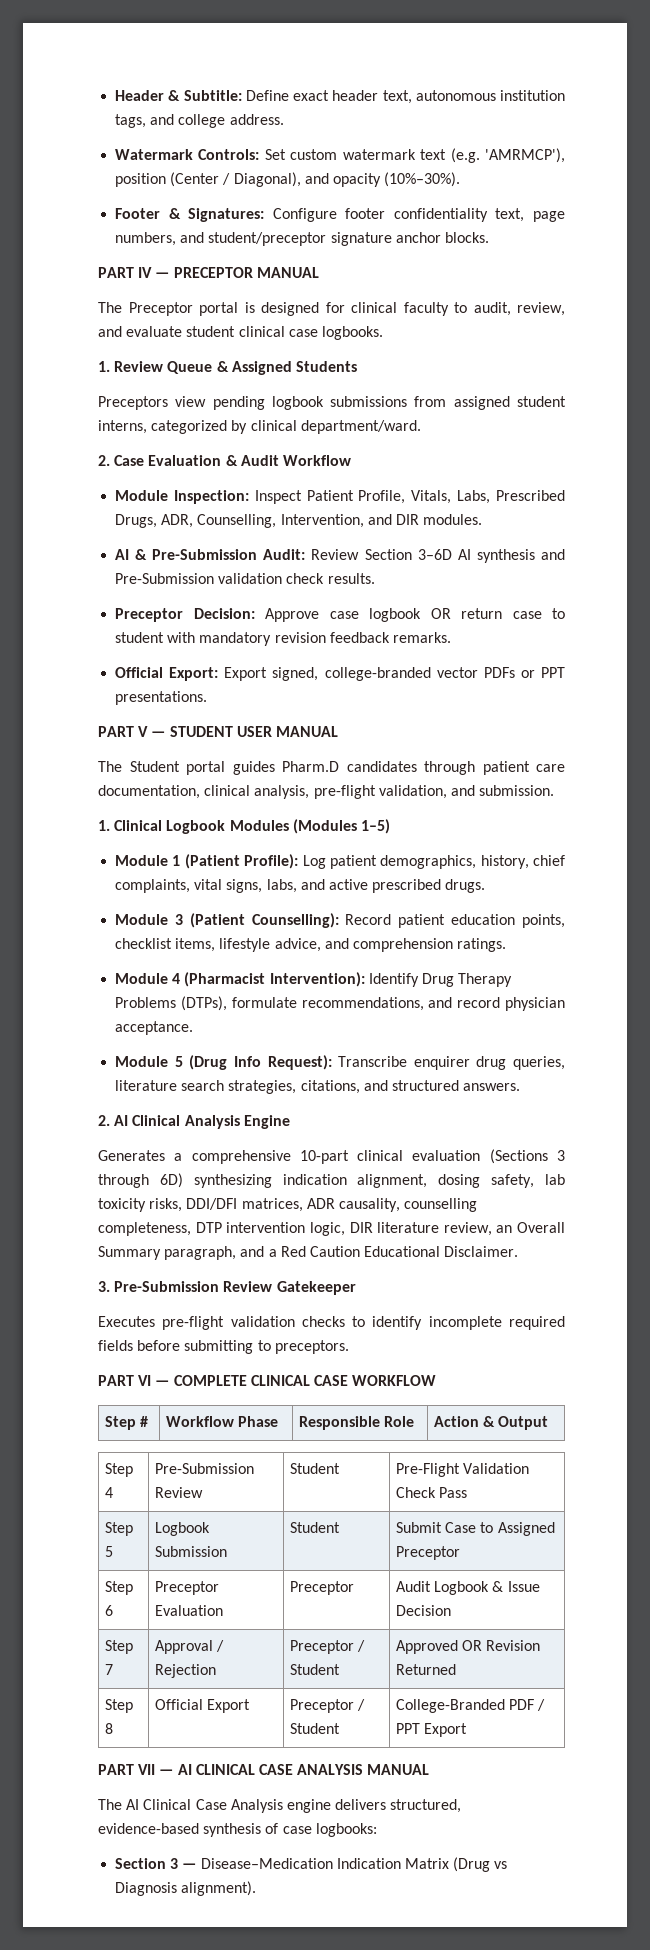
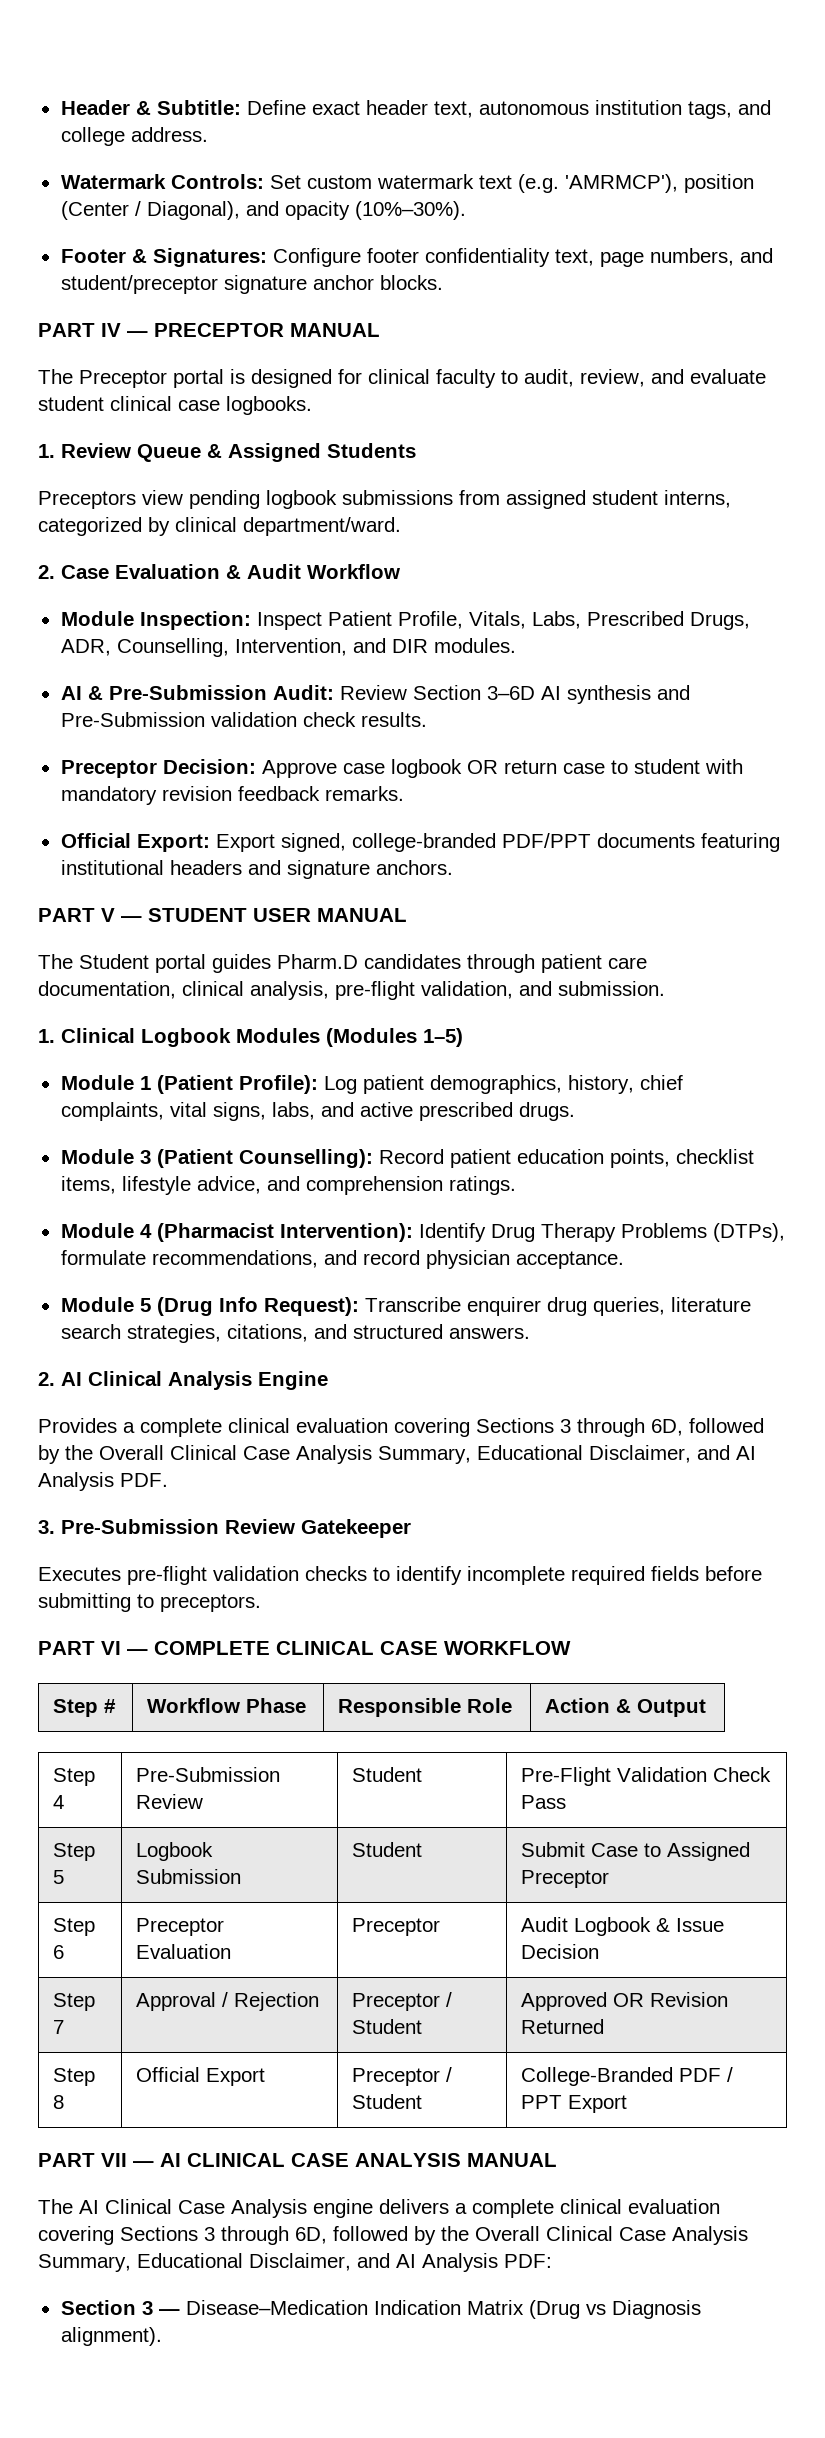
- Official Export: Export signed, college-branded vector PDFs or PPT presentations.
+ Official Export: Export signed, college-branded PDF/PPT documents featuring institutional headers and signature anchors.
- Generates a comprehensive 10-part clinical evaluation (Sections 3 through 6D) synthesizing indication alignment, dosing safety, lab toxicity risks, DDI/DFI matrices, ADR causality, counselling completeness, DTP intervention logic, DIR literature review, an Overall Summary paragraph, and a Red Caution Educational Disclaimer.
+ Provides a complete clinical evaluation covering Sections 3 through 6D, followed by the Overall Clinical Case Analysis Summary, Educational Disclaimer, and AI Analysis PDF.
- The AI Clinical Case Analysis engine delivers structured, evidence-based synthesis of case logbooks:
+ The AI Clinical Case Analysis engine delivers a complete clinical evaluation covering Sections 3 through 6D, followed by the Overall Clinical Case Analysis Summary, Educational Disclaimer, and AI Analysis PDF:

